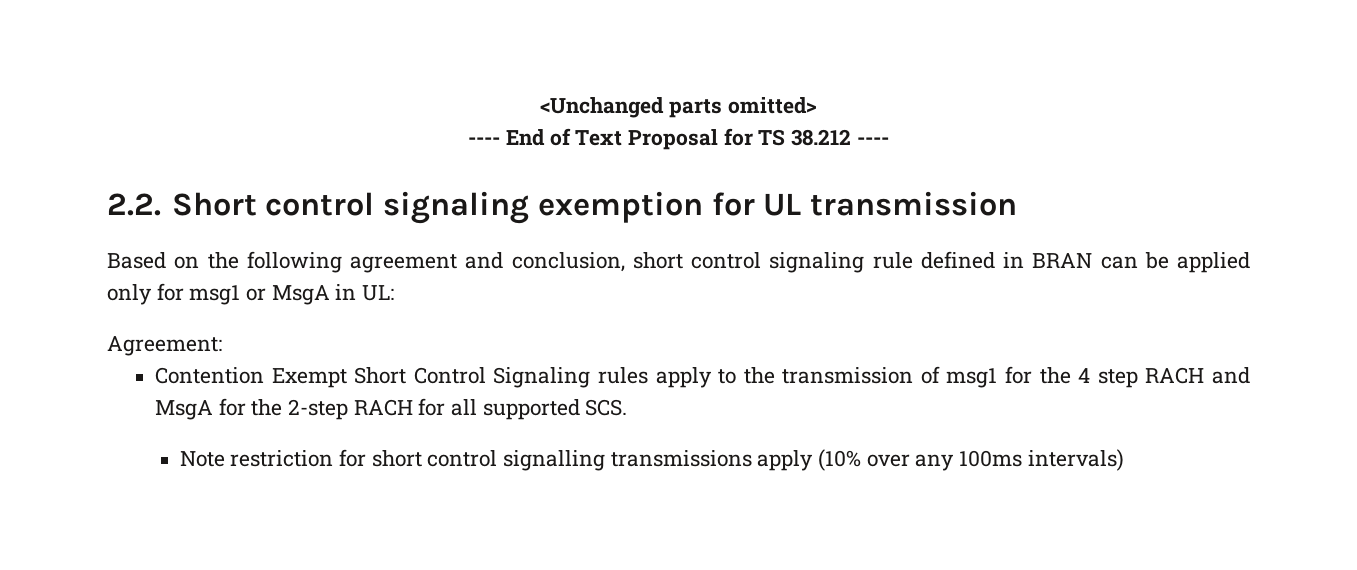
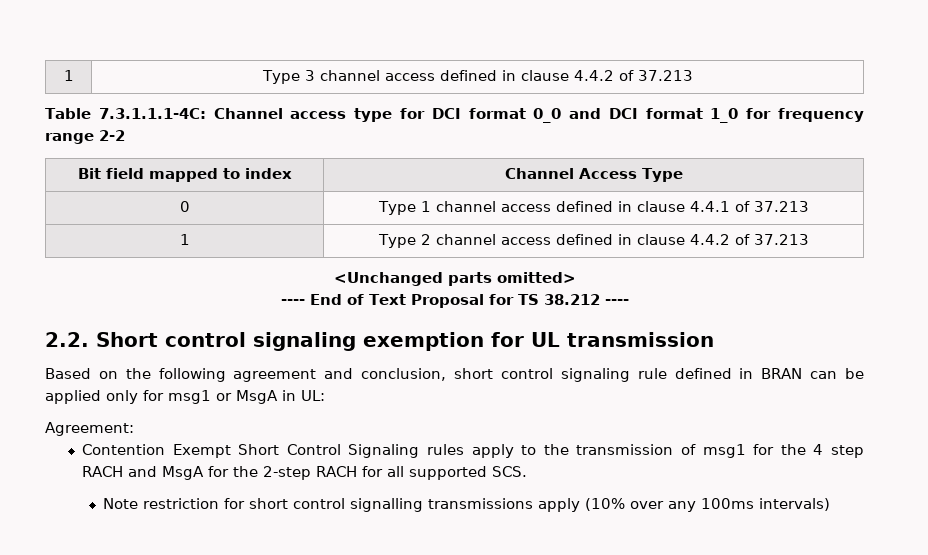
+ 1 | Type 3 channel access defined in clause 4.4.2 of 37.213
+ Table 7.3.1.1.1-4C: Channel access type for DCI format 0_0 and DCI format 1_0 for frequency range 2-2
+ Bit field mapped to index | Channel Access Type
+ 0 | Type 1 channel access defined in clause 4.4.1 of 37.213
+ 1 | Type 2 channel access defined in clause 4.4.2 of 37.213

